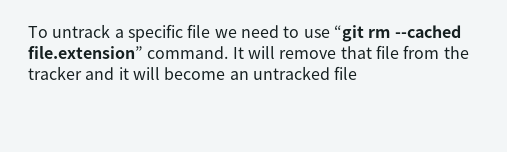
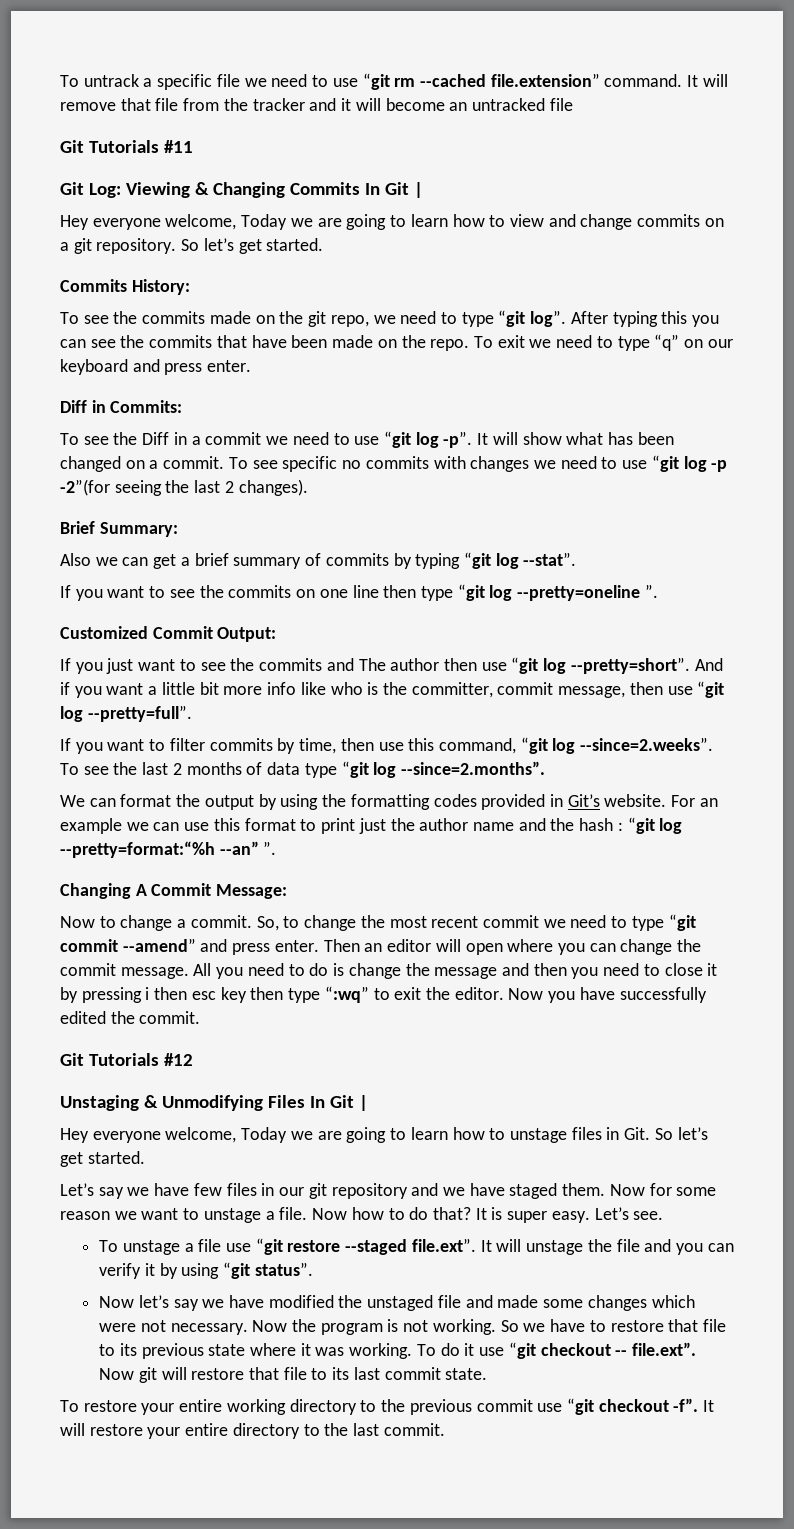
+ Git Tutorials #11
+ Git Log: Viewing & Changing Commits In Git |
+ Hey everyone welcome, Today we are going to learn how to view and change commits on a git repository. So let’s get started.
+ Commits History:
+ To see the commits made on the git repo, we need to type “git log”. After typing this you can see the commits that have been made on the repo. To exit we need to type “q” on our keyboard and press enter.
+ Diff in Commits:
+ To see the Diff in a commit we need to use “git log -p”. It will show what has been changed on a commit. To see specific no commits with changes we need to use “git log -p -2”(for seeing the last 2 changes).
+ Brief Summary:
+ Also we can get a brief summary of commits by typing “git log --stat”.
+ If you want to see the commits on one line then type “git log --pretty=oneline ”.
+ Customized Commit Output:
+ If you just want to see the commits and The author then use “git log --pretty=short”. And if you want a little bit more info like who is the committer, commit message, then use “git log --pretty=full”.
+ If you want to filter commits by time, then use this command, “git log --since=2.weeks”. To see the last 2 months of data type “git log --since=2.months”.
+ We can format the output by using the formatting codes provided in Git’s website. For an example we can use this format to print just the author name and the hash : “git log --pretty=format:“%h --an” ”.
+ Changing A Commit Message:
+ Now to change a commit. So, to change the most recent commit we need to type “git commit --amend” and press enter. Then an editor will open where you can change the commit message. All you need to do is change the message and then you need to close it by pressing i then esc key then type “:wq” to exit the editor. Now you have successfully edited the commit.
+ Git Tutorials #12
+ Unstaging & Unmodifying Files In Git |
+ Hey everyone welcome, Today we are going to learn how to unstage files in Git. So let’s get started.
+ Let’s say we have few files in our git repository and we have staged them. Now for some reason we want to unstage a file. Now how to do that? It is super easy. Let’s see.
+ To unstage a file use “git restore --staged file.ext”. It will unstage the file and you can verify it by using “git status”.
+ Now let’s say we have modified the unstaged file and made some changes which were not necessary. Now the program is not working. So we have to restore that file to its previous state where it was working. To do it use “git checkout -- file.ext”. Now git will restore that file to its last commit state.
+ To restore your entire working directory to the previous commit use “git checkout -f”. It will restore your entire directory to the last commit.

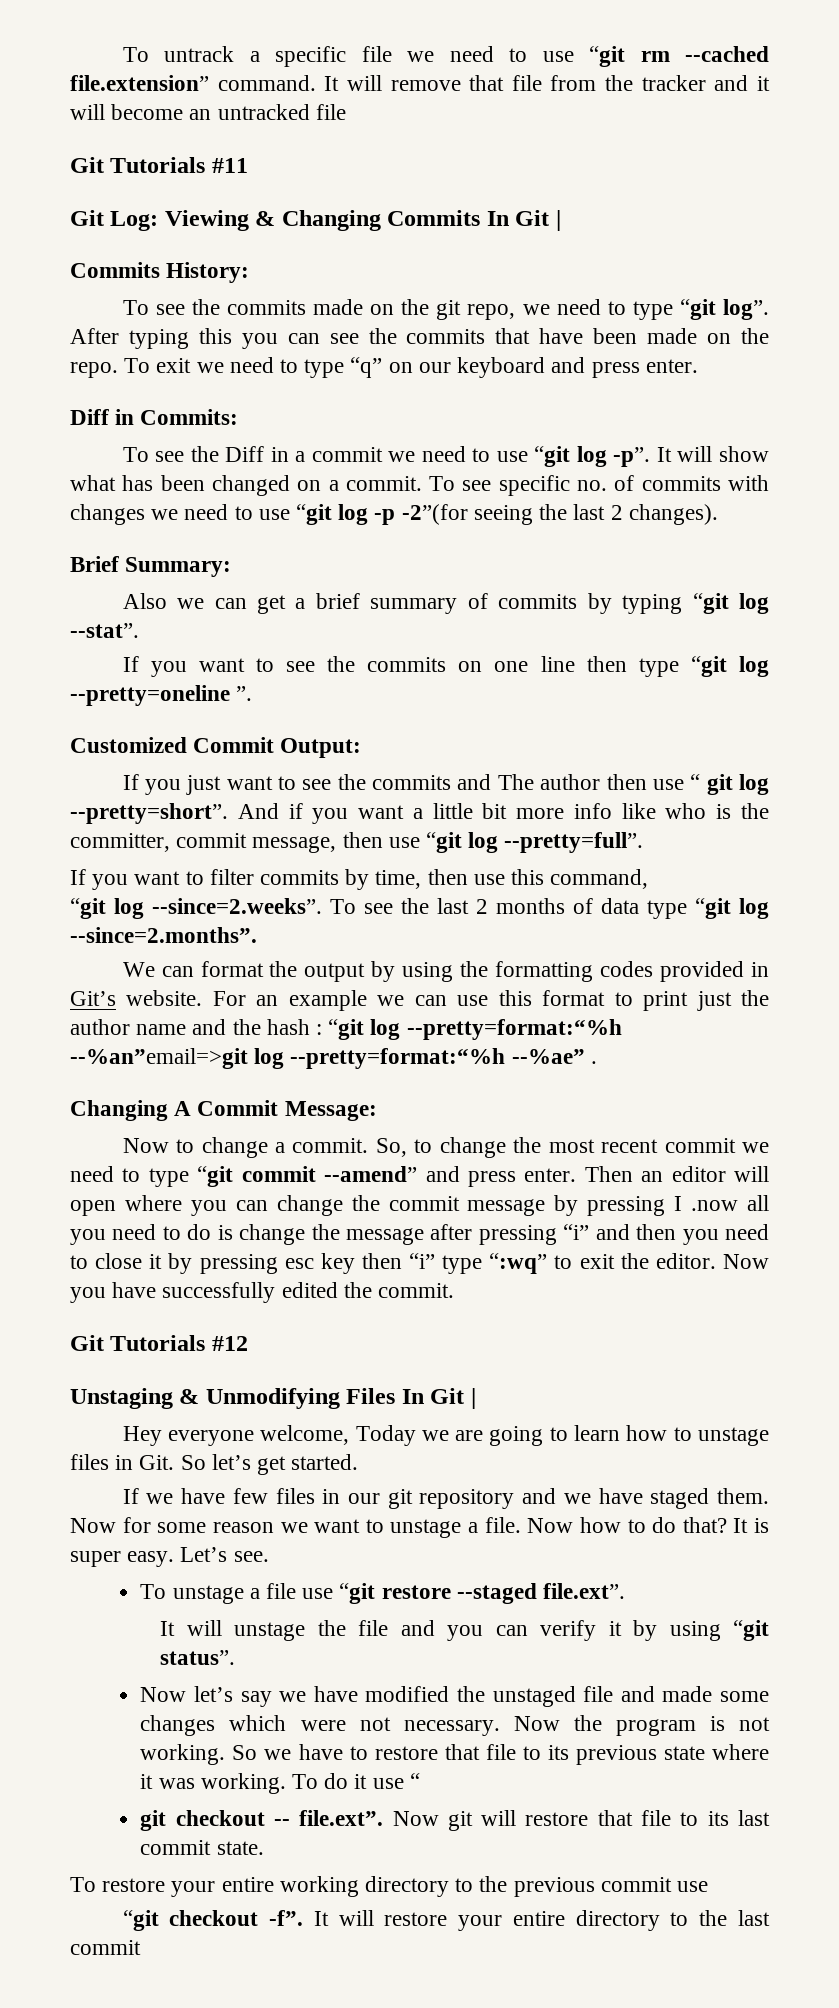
- Hey everyone welcome, Today we are going to learn how to view and change commits on a git repository. So let’s get started.
- To see specific no commits with changes we need to use “git log -p -2”(for seeing the last 2 changes).
+ To see specific no. of commits with changes we need to use “git log -p -2”(for seeing the last 2 changes).
- If you just want to see the commits and The author then use “git log --pretty=short”.
+ If you just want to see the commits and The author then use “ git log --pretty=short”.
- If you want to filter commits by time, then use this command, “git log --since=2.weeks”. To see the last 2 months of data type “git log --since=2.months”.
+ If you want to filter commits by time, then use this command,
+ “git log --since=2.weeks”. To see the last 2 months of data type “git log --since=2.months”.
- For an example we can use this format to print just the author name and the hash : “git log --pretty=format:“%h --an” ”.
+ For an example we can use this format to print just the author name and the hash : “git log --pretty=format:“%h --%an”email=>git log --pretty=format:“%h --%ae” .
- Then an editor will open where you can change the commit message. All you need to do is change the message and then you need to close it by pressing i then esc key then type “:wq” to exit the editor.
+ Then an editor will open where you can change the commit message by pressing I .now all you need to do is change the message after pressing “i” and then you need to close it by pressing esc key then “i” type “:wq” to exit the editor.
- Let’s say we have few files in our git repository and we have staged them.
+ If we have few files in our git repository and we have staged them.
- To unstage a file use “git restore --staged file.ext”. It will unstage the file and you can verify it by using “git status”.
+ To unstage a file use “git restore --staged file.ext”.
+ It will unstage the file and you can verify it by using “git status”.
- To do it use “git checkout -- file.ext”. Now git will restore that file to its last commit state.
+ To do it use “
+ git checkout -- file.ext”. Now git will restore that file to its last commit state.
- To restore your entire working directory to the previous commit use “git checkout -f”.
+ To restore your entire working directory to the previous commit use
+ “git checkout -f”.
- It will restore your entire directory to the last commit.
+ It will restore your entire directory to the last commit

